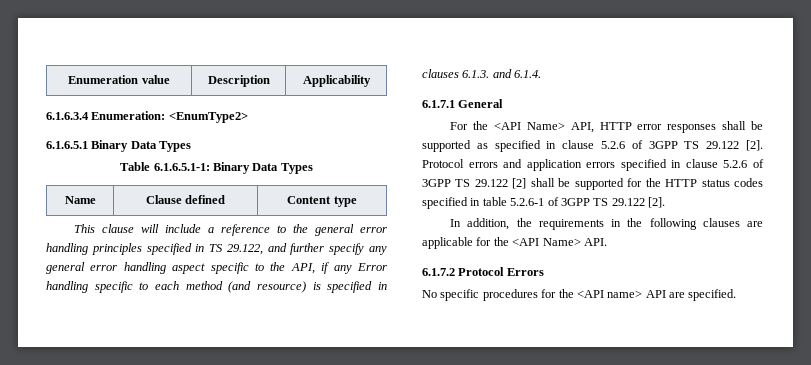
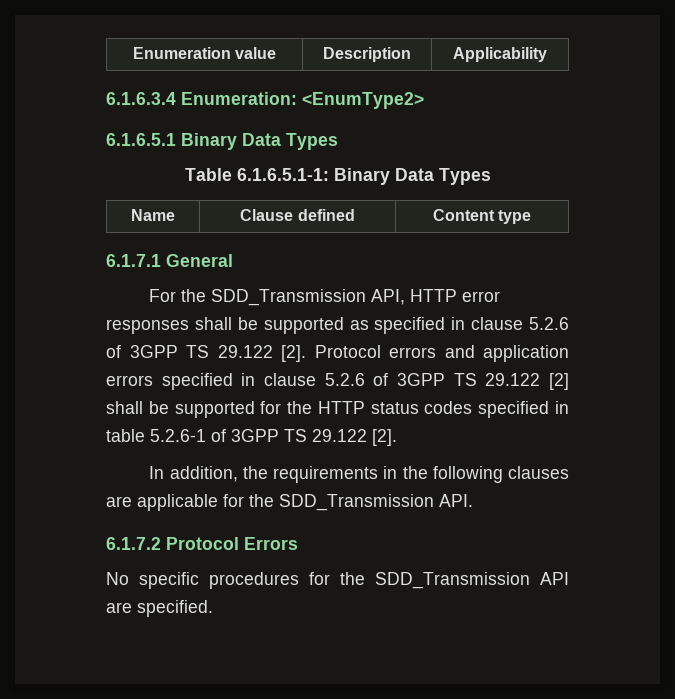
- This clause will include a reference to the general error handling principles specified in TS 29.122, and further specify any general error handling aspect specific to the API, if any Error handling specific to each method (and resource) is specified in clauses 6.1.3. and 6.1.4.
- For the <API Name> API, HTTP error responses shall be supported as specified in clause 5.2.6 of 3GPP TS 29.122 [2].
+ For the SDD_Transmission API, HTTP error responses shall be supported as specified in clause 5.2.6 of 3GPP TS 29.122 [2].
- In addition, the requirements in the following clauses are applicable for the <API Name> API.
+ In addition, the requirements in the following clauses are applicable for the SDD_Transmission API.
- No specific procedures for the <API name> API are specified.
+ No specific procedures for the SDD_Transmission API are specified.

